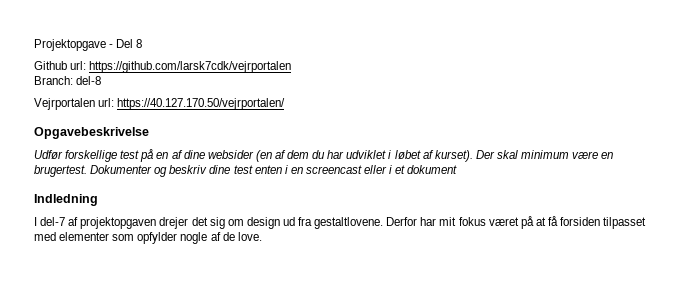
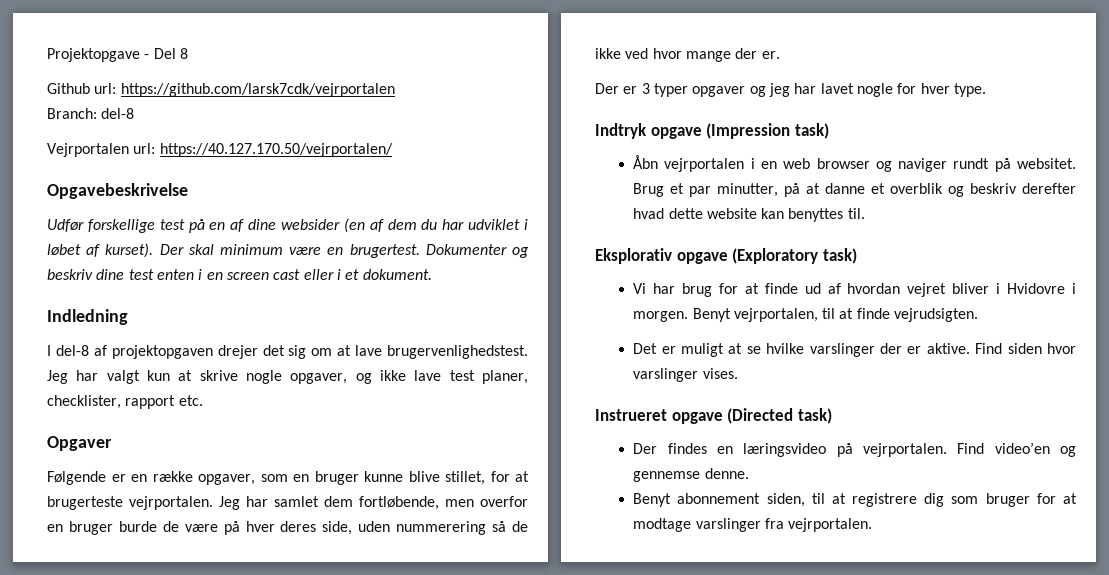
- Dokumenter og beskriv dine test enten i en screencast eller i et dokument
+ Dokumenter og beskriv dine test enten i en screen cast eller i et dokument.
- I del-7 af projektopgaven drejer det sig om design ud fra gestaltlovene. Derfor har mit fokus været på at få forsiden tilpasset med elementer som opfylder nogle af de love.
+ I del-8 af projektopgaven drejer det sig om at lave brugervenlighedstest. Jeg har valgt kun at skrive nogle opgaver, og ikke lave test planer, checklister, rapport etc.
+ Opgaver
+ Følgende er en række opgaver, som en bruger kunne blive stillet, for at brugerteste vejrportalen. Jeg har samlet dem fortløbende, men overfor en bruger burde de være på hver deres side, uden nummerering så de ikke ved hvor mange der er.
+ Der er 3 typer opgaver og jeg har lavet nogle for hver type.
+ Indtryk opgave (Impression task)
+ Åbn vejrportalen i en web browser og naviger rundt på websitet. Brug et par minutter, på at danne et overblik og beskriv derefter hvad dette website kan benyttes til.
+ Eksplorativ opgave (Exploratory task)
+ Vi har brug for at finde ud af hvordan vejret bliver i Hvidovre i morgen. Benyt vejrportalen, til at finde vejrudsigten.
+ Det er muligt at se hvilke varslinger der er aktive. Find siden hvor varslinger vises.
+ Instrueret opgave (Directed task)
+ Der findes en læringsvideo på vejrportalen. Find video’en og gennemse denne.
+ Benyt abonnement siden, til at registrere dig som bruger for at modtage varslinger fra vejrportalen.

